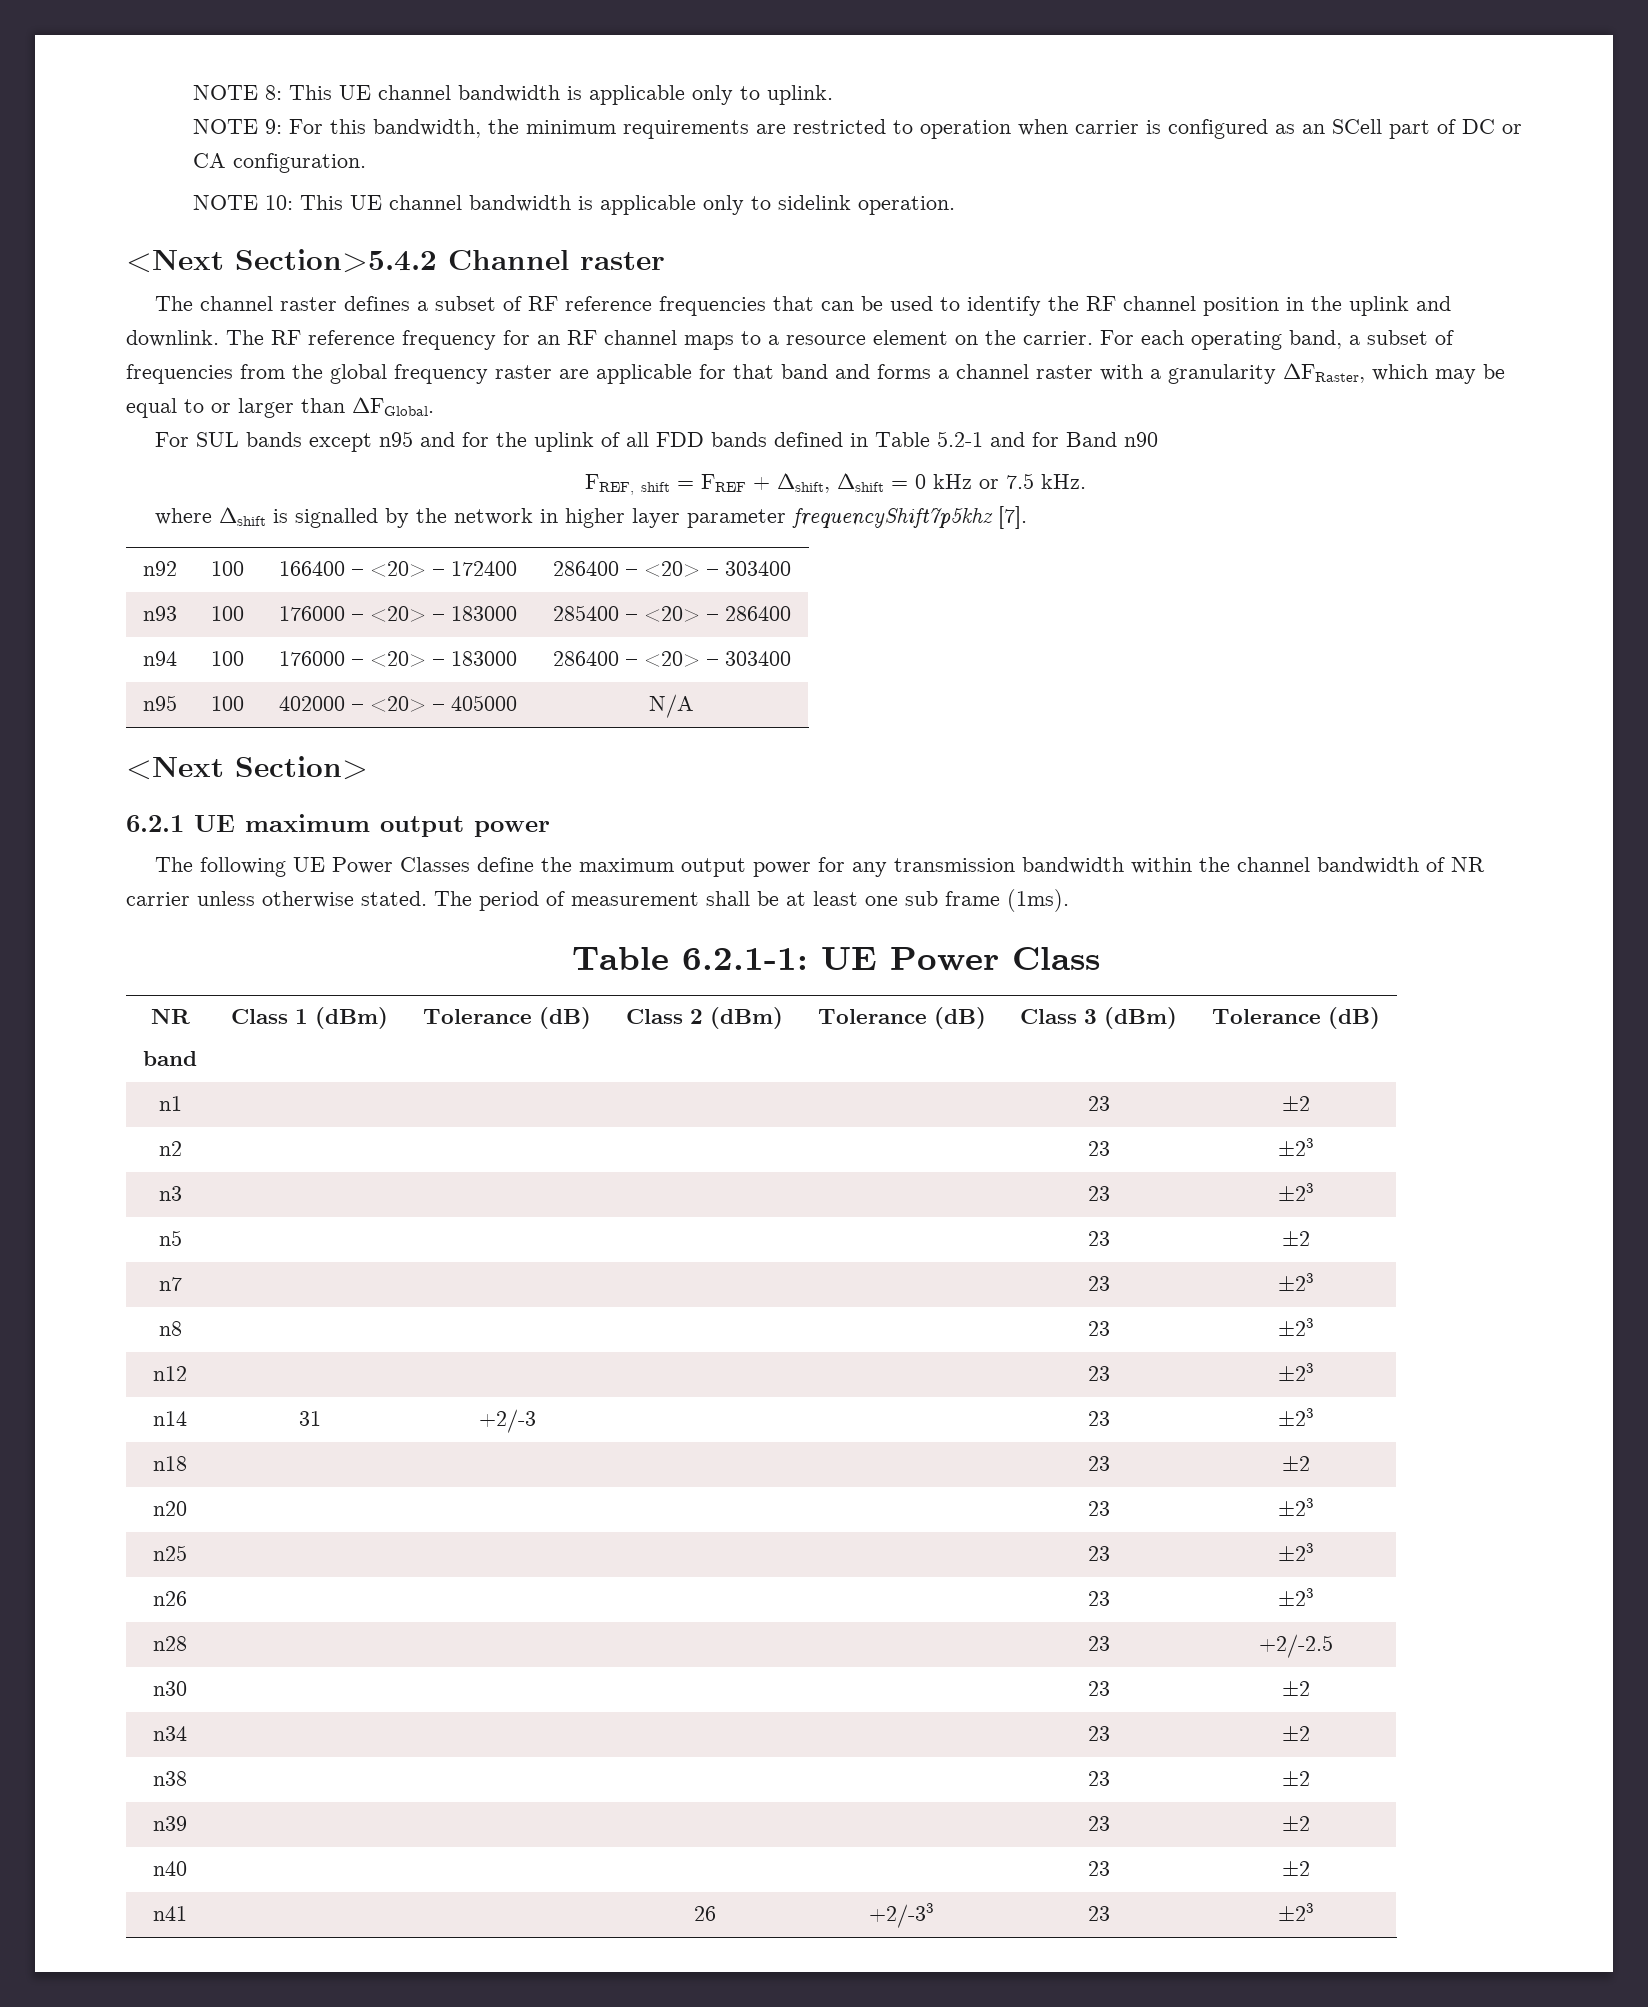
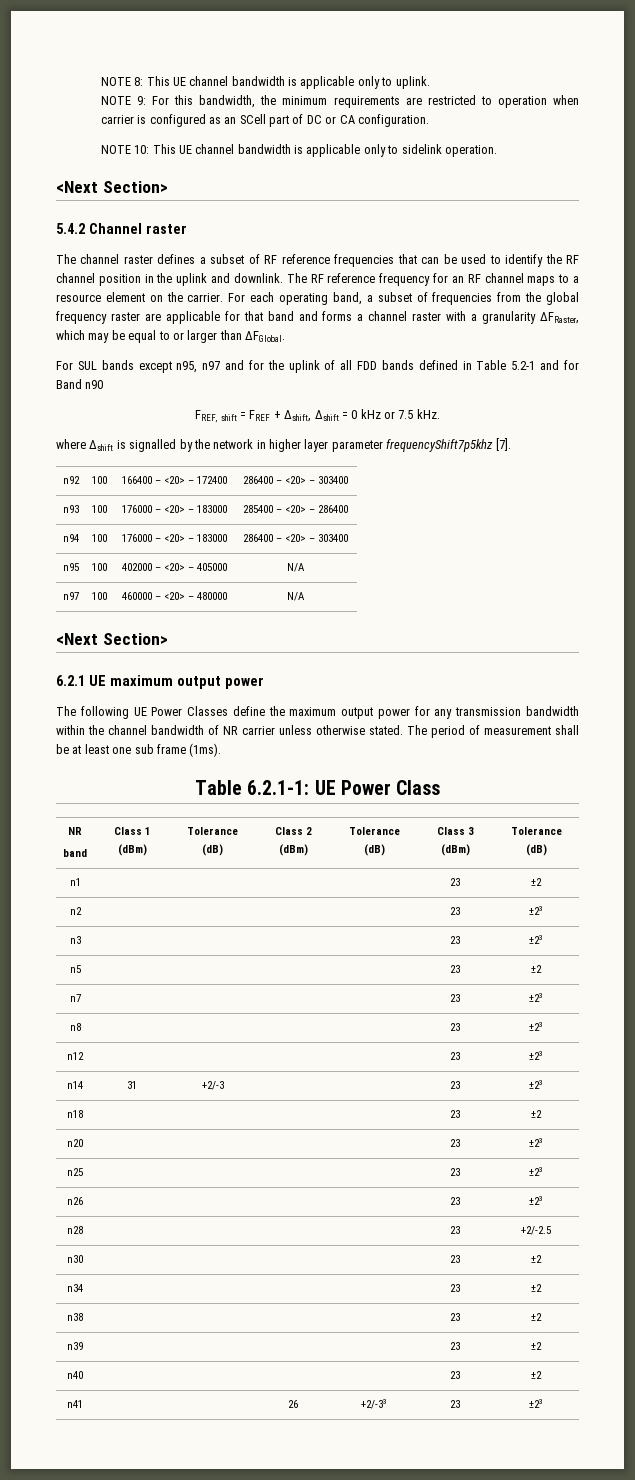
  NOTE 10: This UE channel bandwidth is applicable only to sidelink operation.
- <Next Section>5.4.2 Channel raster
+ <Next Section>
+ 5.4.2 Channel raster
- For SUL bands except n95 and for the uplink of all FDD bands defined in Table 5.2-1 and for Band n90
+ For SUL bands except n95, n97 and for the uplink of all FDD bands defined in Table 5.2-1 and for Band n90
+ n97 | 100 | 460000 – <20> – 480000 | N/A

